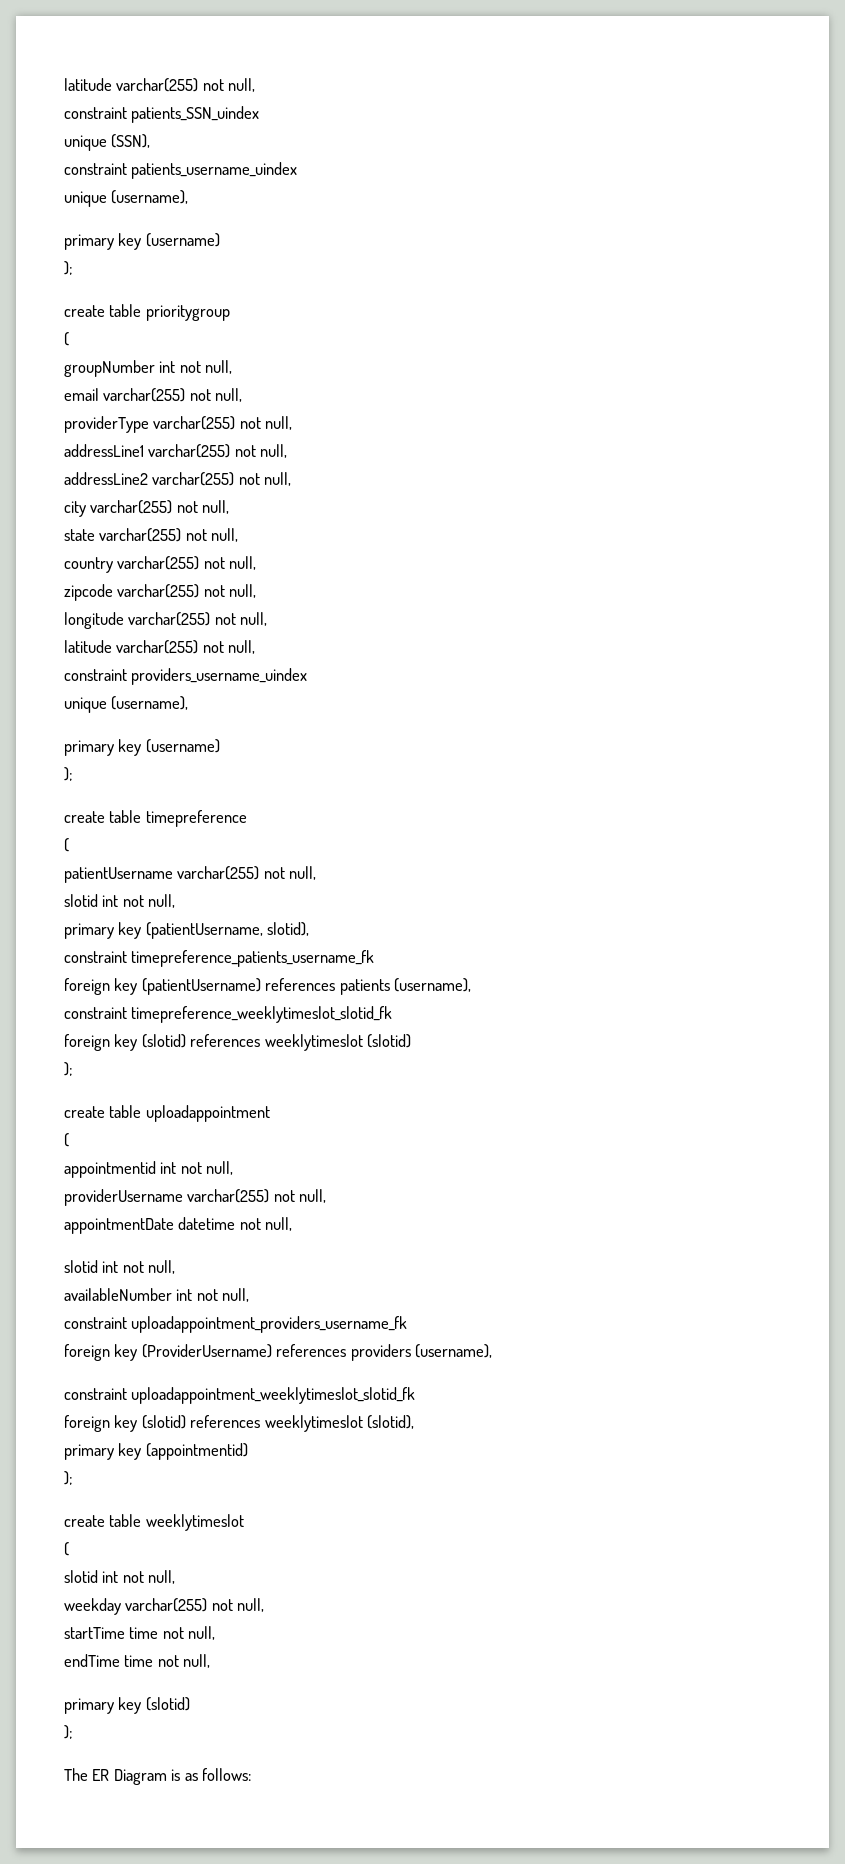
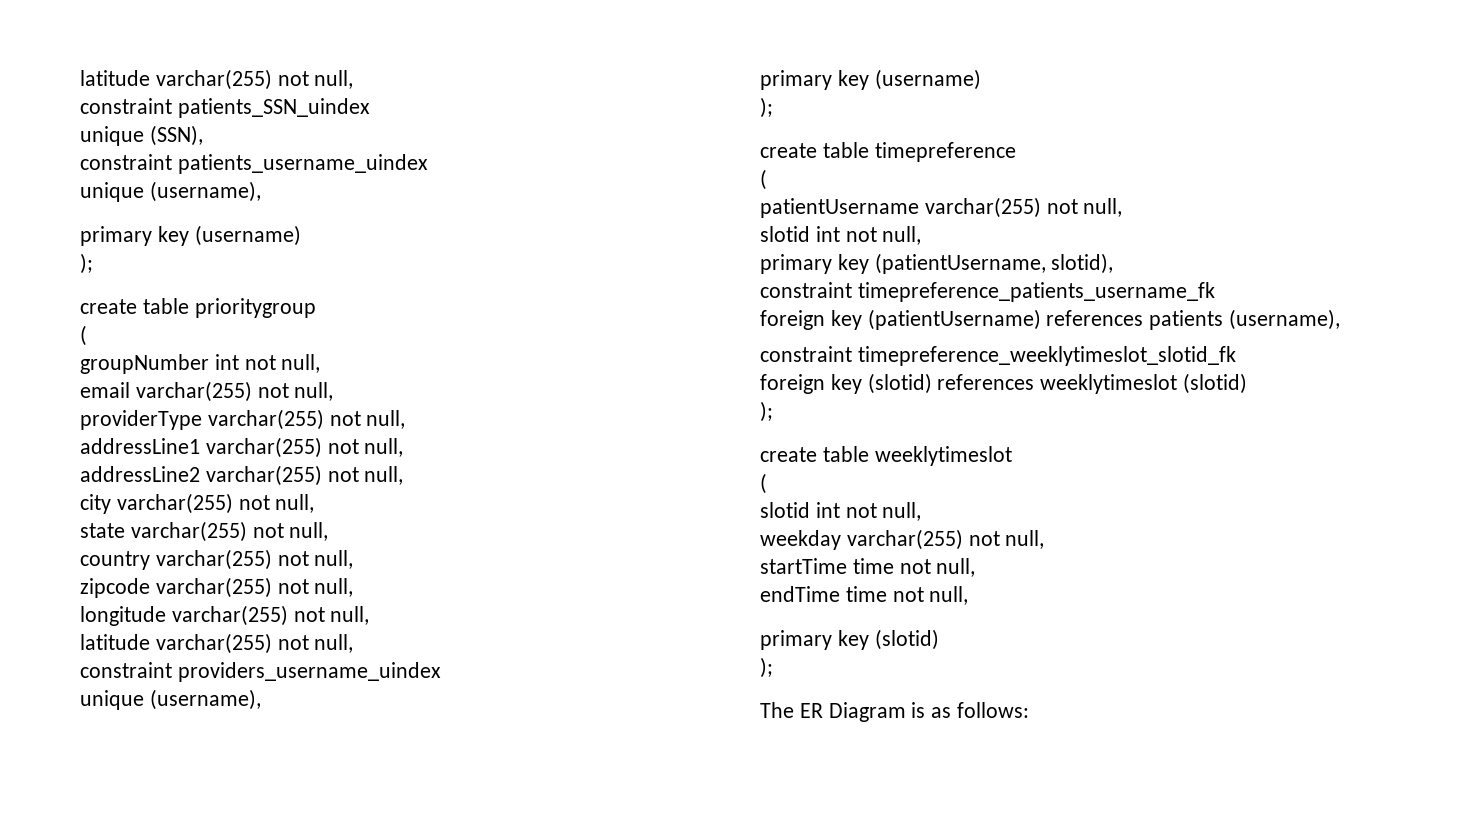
- create table uploadappointment
- (
- appointmentid int not null,
- providerUsername varchar(255) not null,
- appointmentDate datetime not null,
- slotid int not null,
- availableNumber int not null,
- constraint uploadappointment_providers_username_fk
- foreign key (ProviderUsername) references providers (username),
- constraint uploadappointment_weeklytimeslot_slotid_fk
- foreign key (slotid) references weeklytimeslot (slotid),
- primary key (appointmentid)
- );

